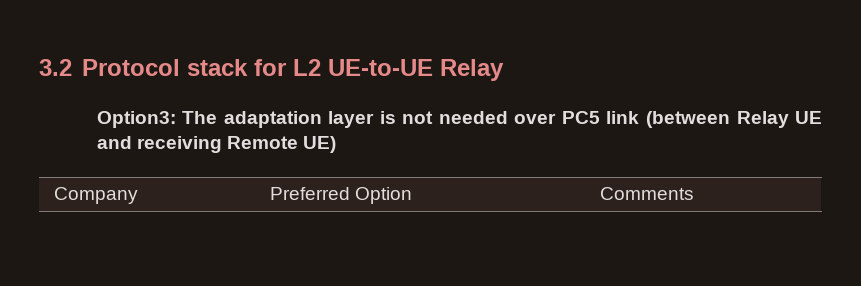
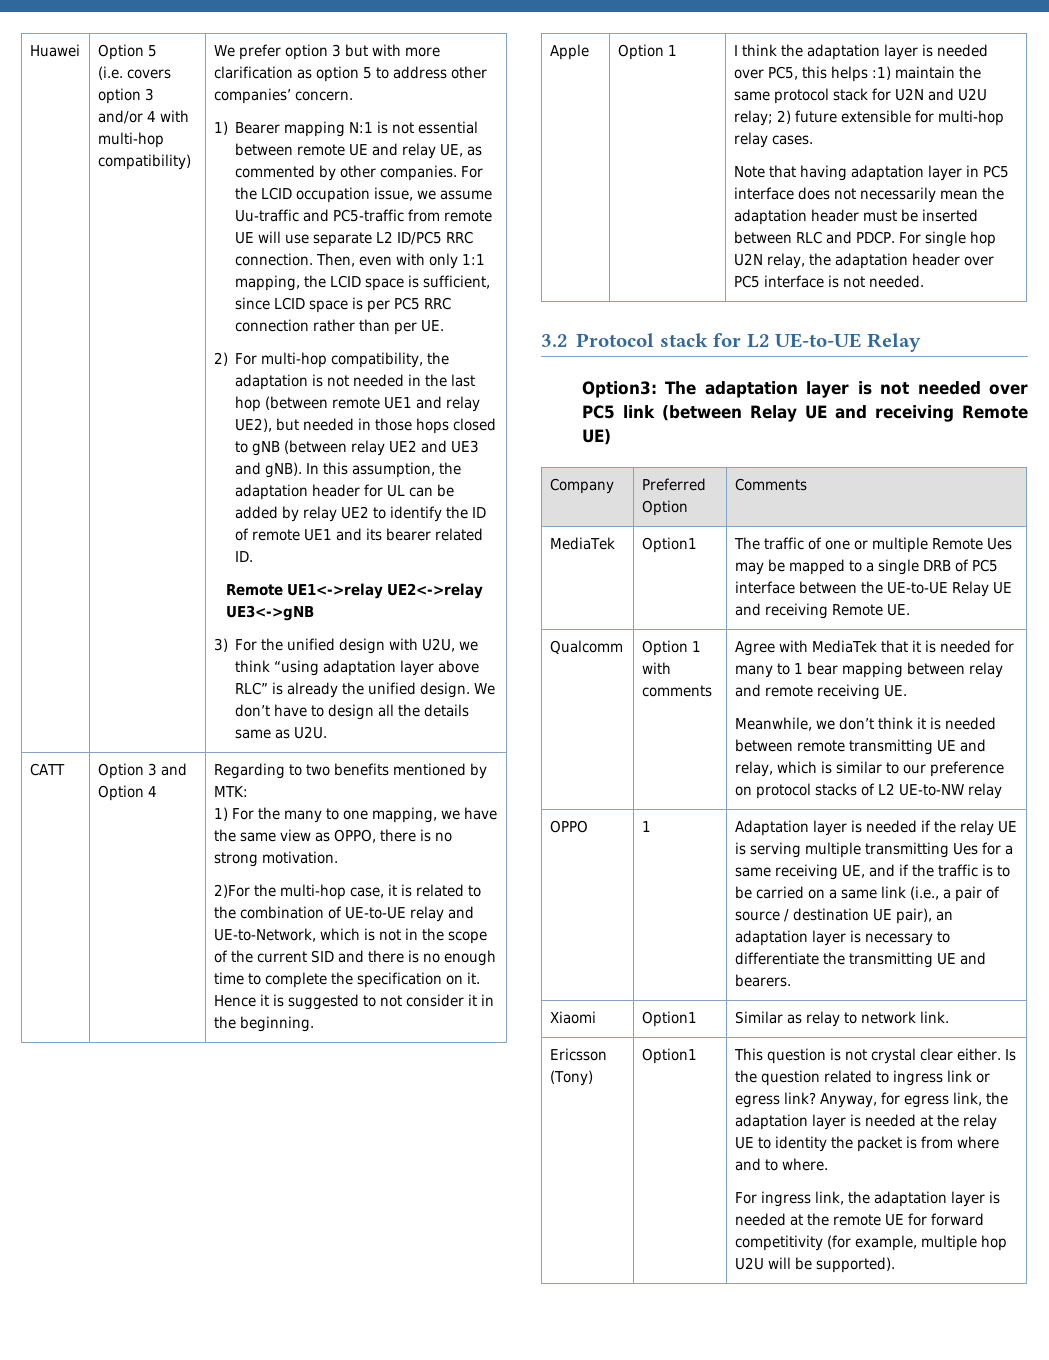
+ Huawei | Option 5
+ (i.e. covers option 3 and/or 4 with multi-hop compatibility) | We prefer option 3 but with more clarification as option 5 to address other companies’ concern.
+ 1) Bearer mapping N:1 is not essential between remote UE and relay UE, as commented by other companies. For the LCID occupation issue, we assume Uu-traffic and PC5-traffic from remote UE will use separate L2 ID/PC5 RRC connection. Then, even with only 1:1 mapping, the LCID space is sufficient, since LCID space is per PC5 RRC connection rather than per UE.
+ 2) For multi-hop compatibility, the adaptation is not needed in the last hop (between remote UE1 and relay UE2), but needed in those hops closed to gNB (between relay UE2 and UE3 and gNB). In this assumption, the adaptation header for UL can be added by relay UE2 to identify the ID of remote UE1 and its bearer related ID.
+ Remote UE1<->relay UE2<->relay UE3<->gNB
+ 3) For the unified design with U2U, we think “using adaptation layer above RLC” is already the unified design. We don’t have to design all the details same as U2U.
+ CATT | Option 3 and Option 4 | Regarding to two benefits mentioned by MTK:
+ 1) For the many to one mapping, we have the same view as OPPO, there is no strong motivation.
+ 2)For the multi-hop case, it is related to the combination of UE-to-UE relay and UE-to-Network, which is not in the scope of the current SID and there is no enough time to complete the specification on it. Hence it is suggested to not consider it in the beginning.
+ Apple | Option 1 | I think the adaptation layer is needed over PC5, this helps :1) maintain the same protocol stack for U2N and U2U relay; 2) future extensible for multi-hop relay cases.
+ Note that having adaptation layer in PC5 interface does not necessarily mean the adaptation header must be inserted between RLC and PDCP. For single hop U2N relay, the adaptation header over PC5 interface is not needed.
+ MediaTek | Option1 | The traffic of one or multiple Remote Ues may be mapped to a single DRB of PC5 interface between the UE-to-UE Relay UE and receiving Remote UE.
+ Qualcomm | Option 1 with comments | Agree with MediaTek that it is needed for many to 1 bear mapping between relay and remote receiving UE.
+ Meanwhile, we don’t think it is needed between remote transmitting UE and relay, which is similar to our preference on protocol stacks of L2 UE-to-NW relay
+ OPPO | 1 | Adaptation layer is needed if the relay UE is serving multiple transmitting Ues for a same receiving UE, and if the traffic is to be carried on a same link (i.e., a pair of source / destination UE pair), an adaptation layer is necessary to differentiate the transmitting UE and bearers.
+ Xiaomi | Option1 | Similar as relay to network link.
+ Ericsson (Tony) | Option1 | This question is not crystal clear either. Is the question related to ingress link or egress link? Anyway, for egress link, the adaptation layer is needed at the relay UE to identity the packet is from where and to where.
+ For ingress link, the adaptation layer is needed at the remote UE for forward competitivity (for example, multiple hop U2U will be supported).

